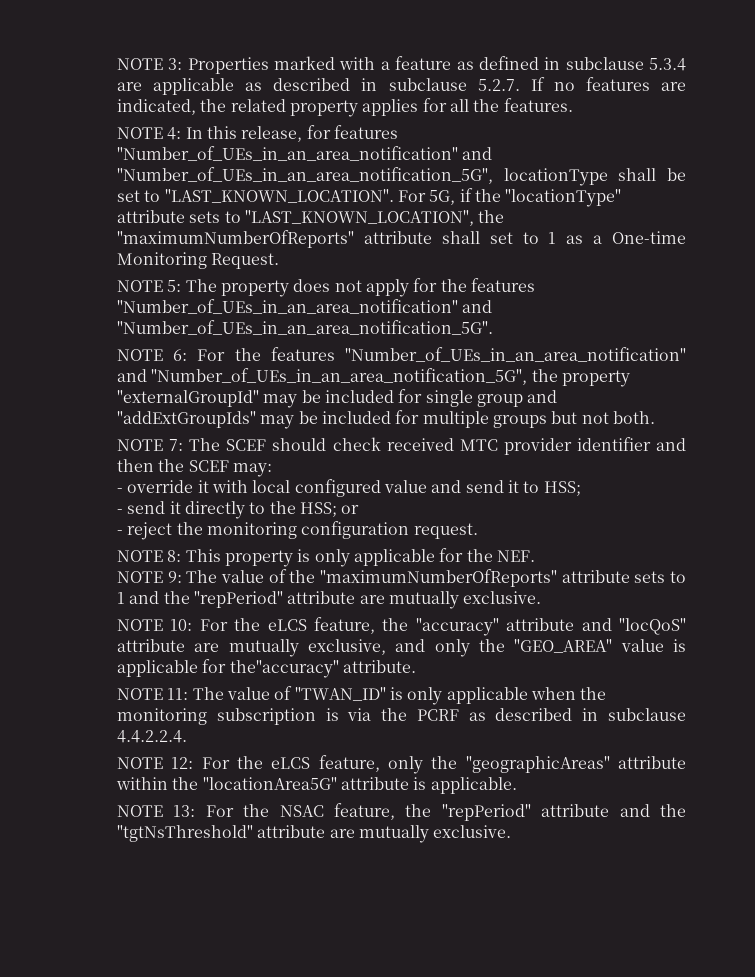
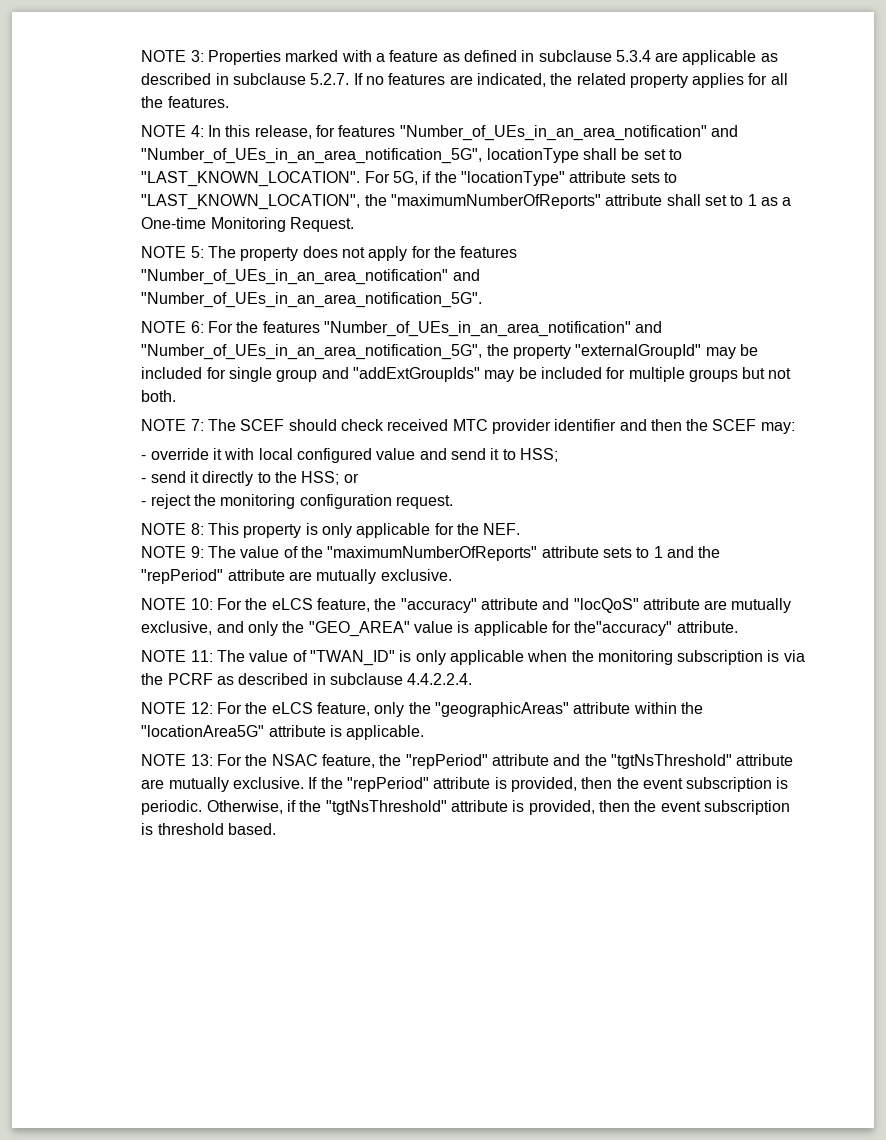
+ If the "repPeriod" attribute is provided, then the event subscription is periodic. Otherwise, if the "tgtNsThreshold" attribute is provided, then the event subscription is threshold based.

